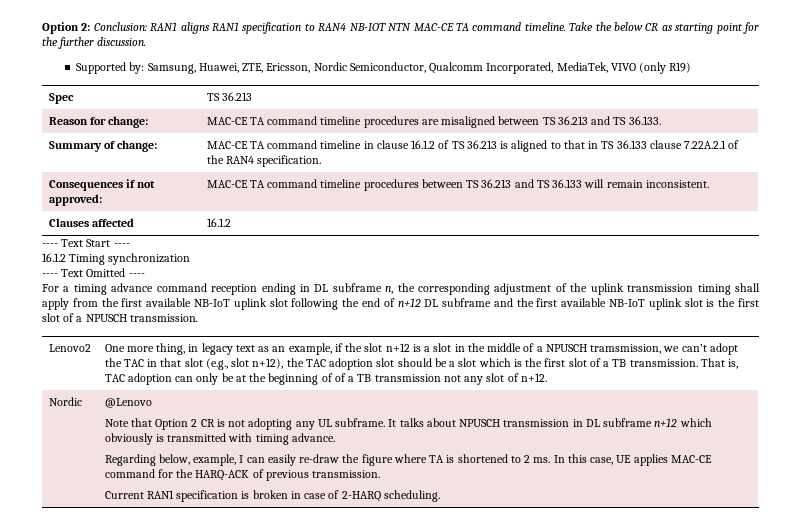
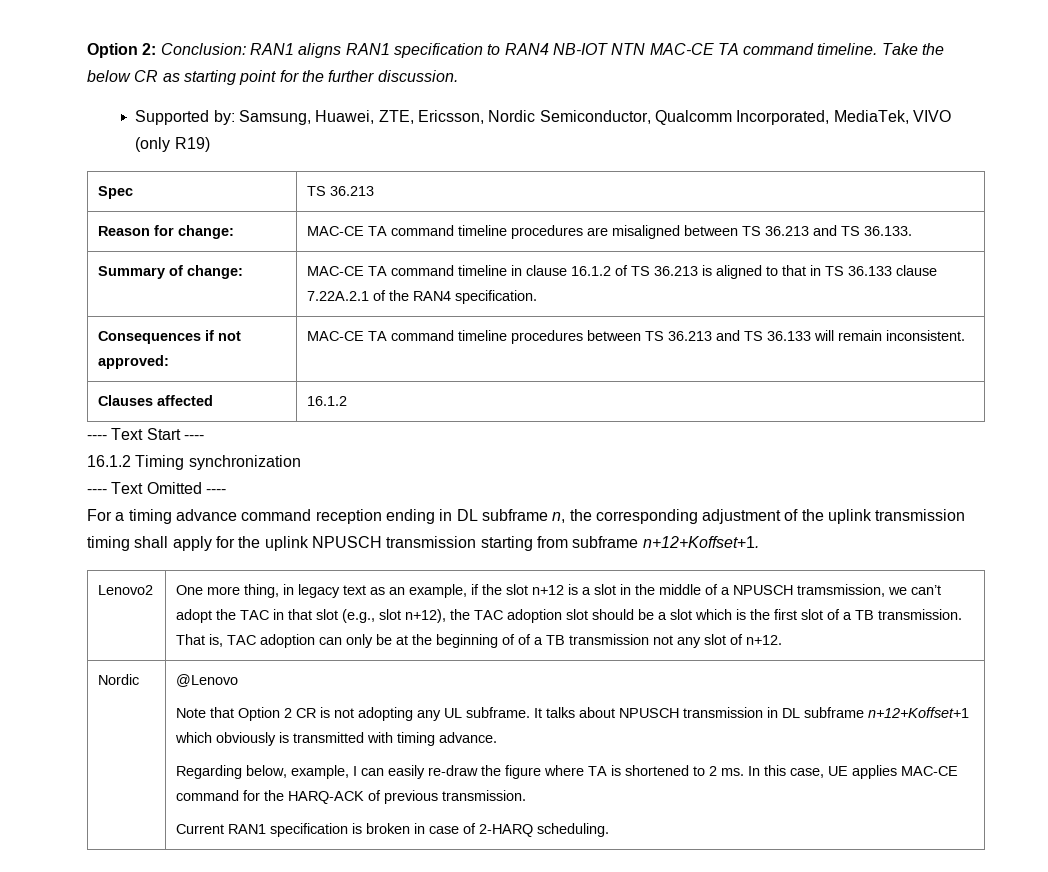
- For a timing advance command reception ending in DL subframe n, the corresponding adjustment of the uplink transmission timing shall apply from the first available NB-IoT uplink slot following the end of n+12 DL subframe and the first available NB-IoT uplink slot is the first slot of a NPUSCH transmission.
+ For a timing advance command reception ending in DL subframe n, the corresponding adjustment of the uplink transmission timing shall apply for the uplink NPUSCH transmission starting from subframe n+12+Koffset+1.
- It talks about NPUSCH transmission in DL subframe n+12 which obviously is transmitted with timing advance.
+ It talks about NPUSCH transmission in DL subframe n+12+Koffset+1 which obviously is transmitted with timing advance.

